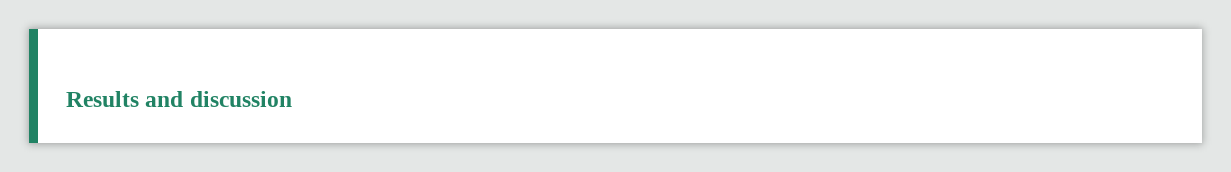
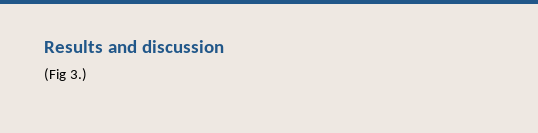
+ (Fig 3.)

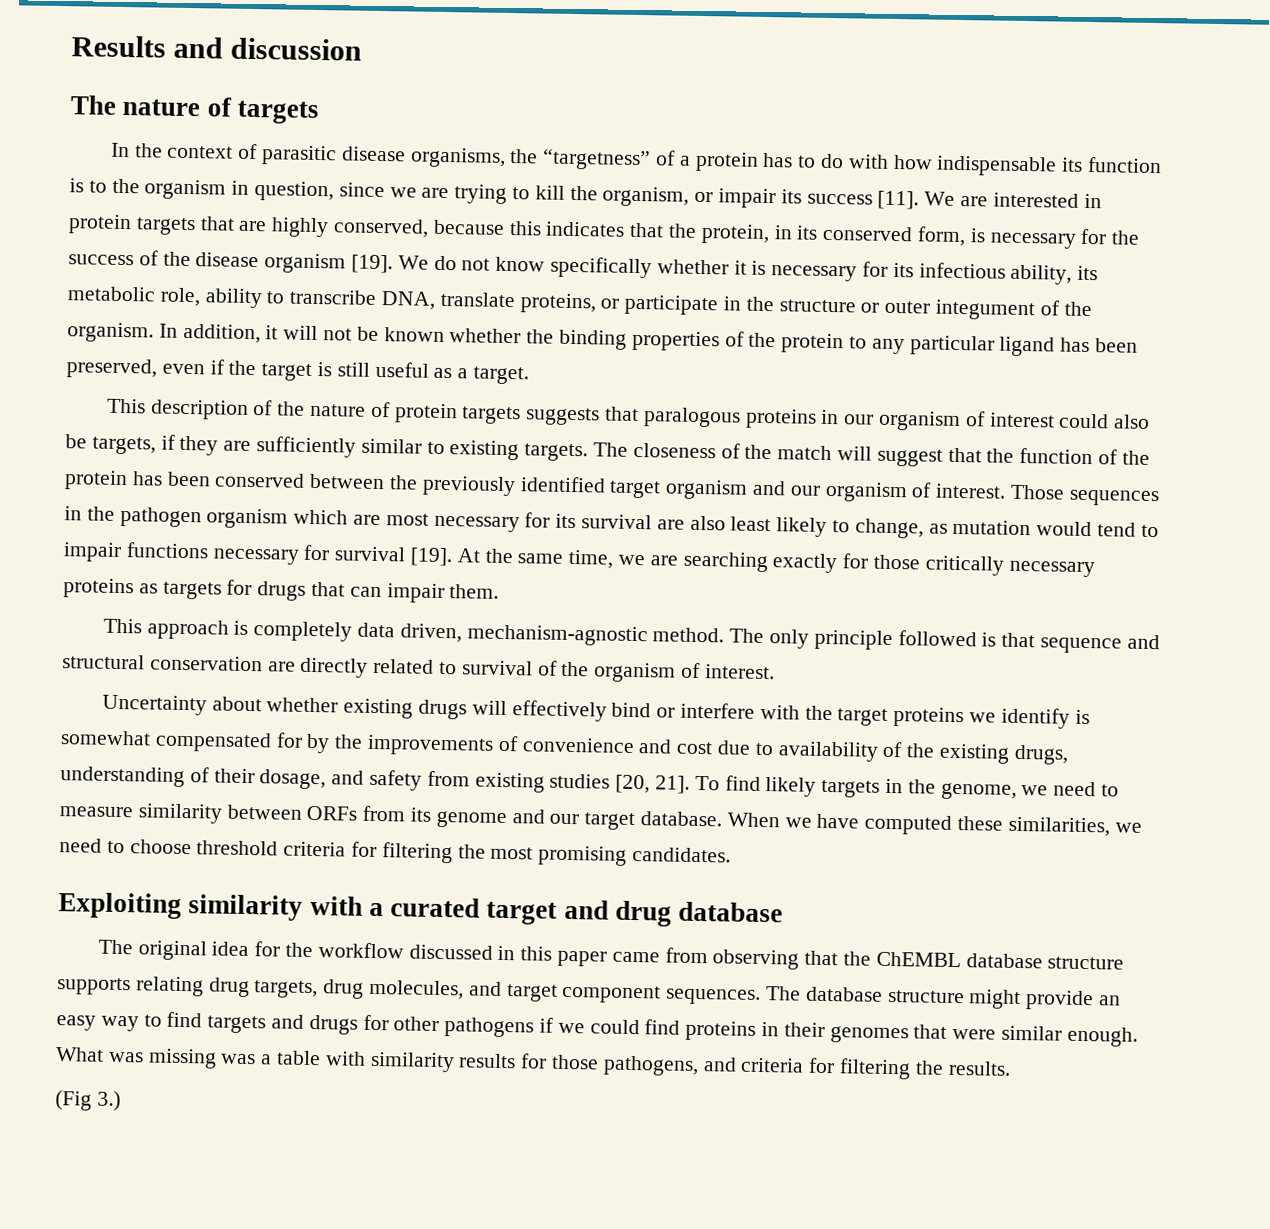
+ The nature of targets
+ In the context of parasitic disease organisms, the “targetness” of a protein has to do with how indispensable its function is to the organism in question, since we are trying to kill the organism, or impair its success [11]. We are interested in protein targets that are highly conserved, because this indicates that the protein, in its conserved form, is necessary for the success of the disease organism [19]. We do not know specifically whether it is necessary for its infectious ability, its metabolic role, ability to transcribe DNA, translate proteins, or participate in the structure or outer integument of the organism. In addition, it will not be known whether the binding properties of the protein to any particular ligand has been preserved, even if the target is still useful as a target.
+ This description of the nature of protein targets suggests that paralogous proteins in our organism of interest could also be targets, if they are sufficiently similar to existing targets. The closeness of the match will suggest that the function of the protein has been conserved between the previously identified target organism and our organism of interest. Those sequences in the pathogen organism which are most necessary for its survival are also least likely to change, as mutation would tend to impair functions necessary for survival [19]. At the same time, we are searching exactly for those critically necessary proteins as targets for drugs that can impair them.
+ This approach is completely data driven, mechanism-agnostic method. The only principle followed is that sequence and structural conservation are directly related to survival of the organism of interest.
+ Uncertainty about whether existing drugs will effectively bind or interfere with the target proteins we identify is somewhat compensated for by the improvements of convenience and cost due to availability of the existing drugs, understanding of their dosage, and safety from existing studies [20, 21]. To find likely targets in the genome, we need to measure similarity between ORFs from its genome and our target database. When we have computed these similarities, we need to choose threshold criteria for filtering the most promising candidates.
+ Exploiting similarity with a curated target and drug database
+ The original idea for the workflow discussed in this paper came from observing that the ChEMBL database structure supports relating drug targets, drug molecules, and target component sequences. The database structure might provide an easy way to find targets and drugs for other pathogens if we could find proteins in their genomes that were similar enough. What was missing was a table with similarity results for those pathogens, and criteria for filtering the results.

